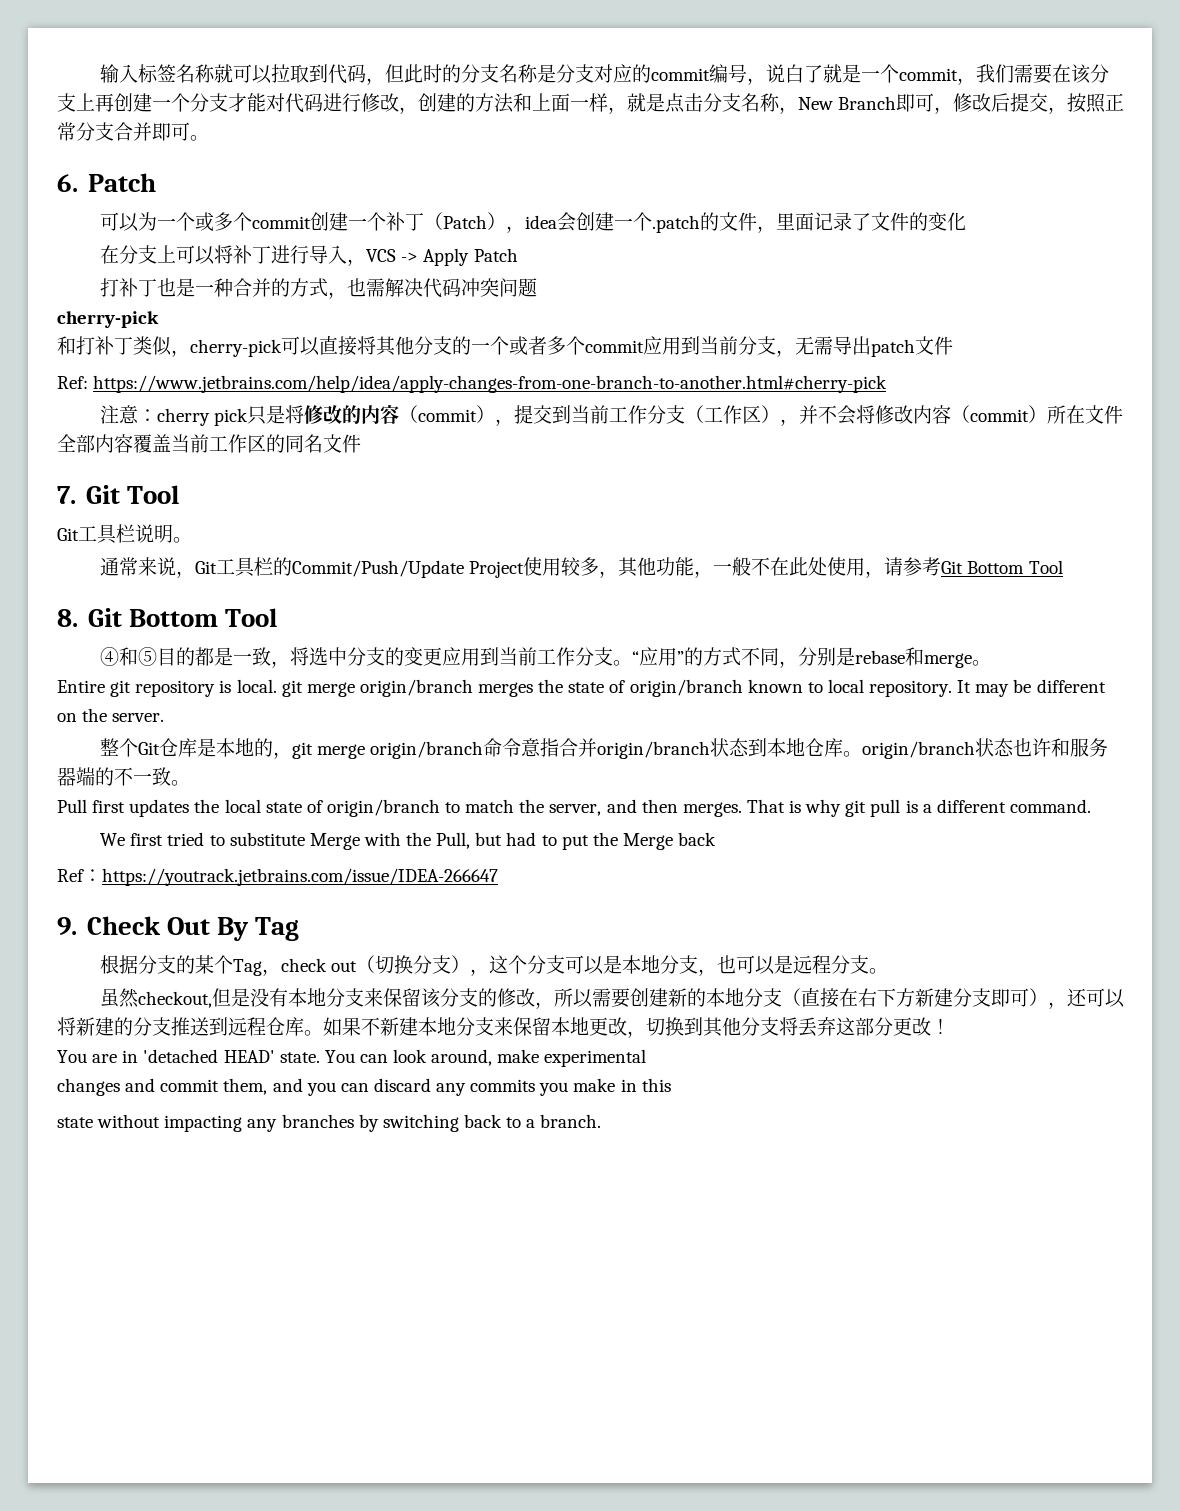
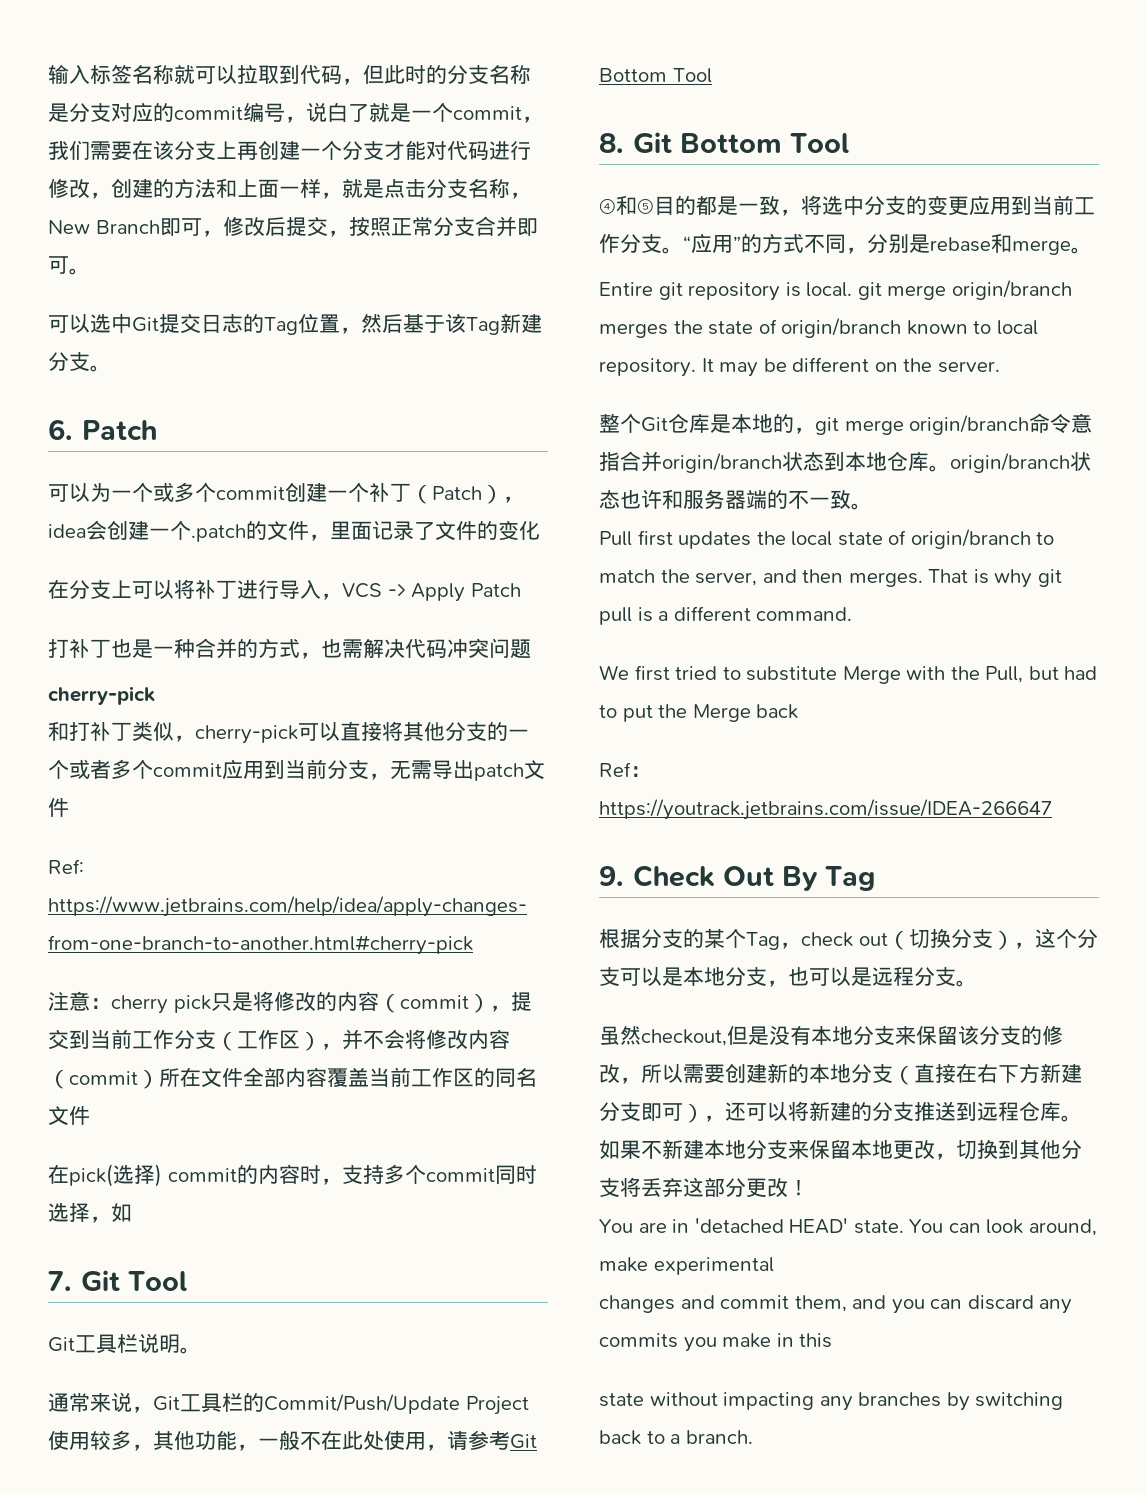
+ 可以选中Git提交日志的Tag位置，然后基于该Tag新建分支。
+ 在pick(选择) commit的内容时，支持多个commit同时选择，如

